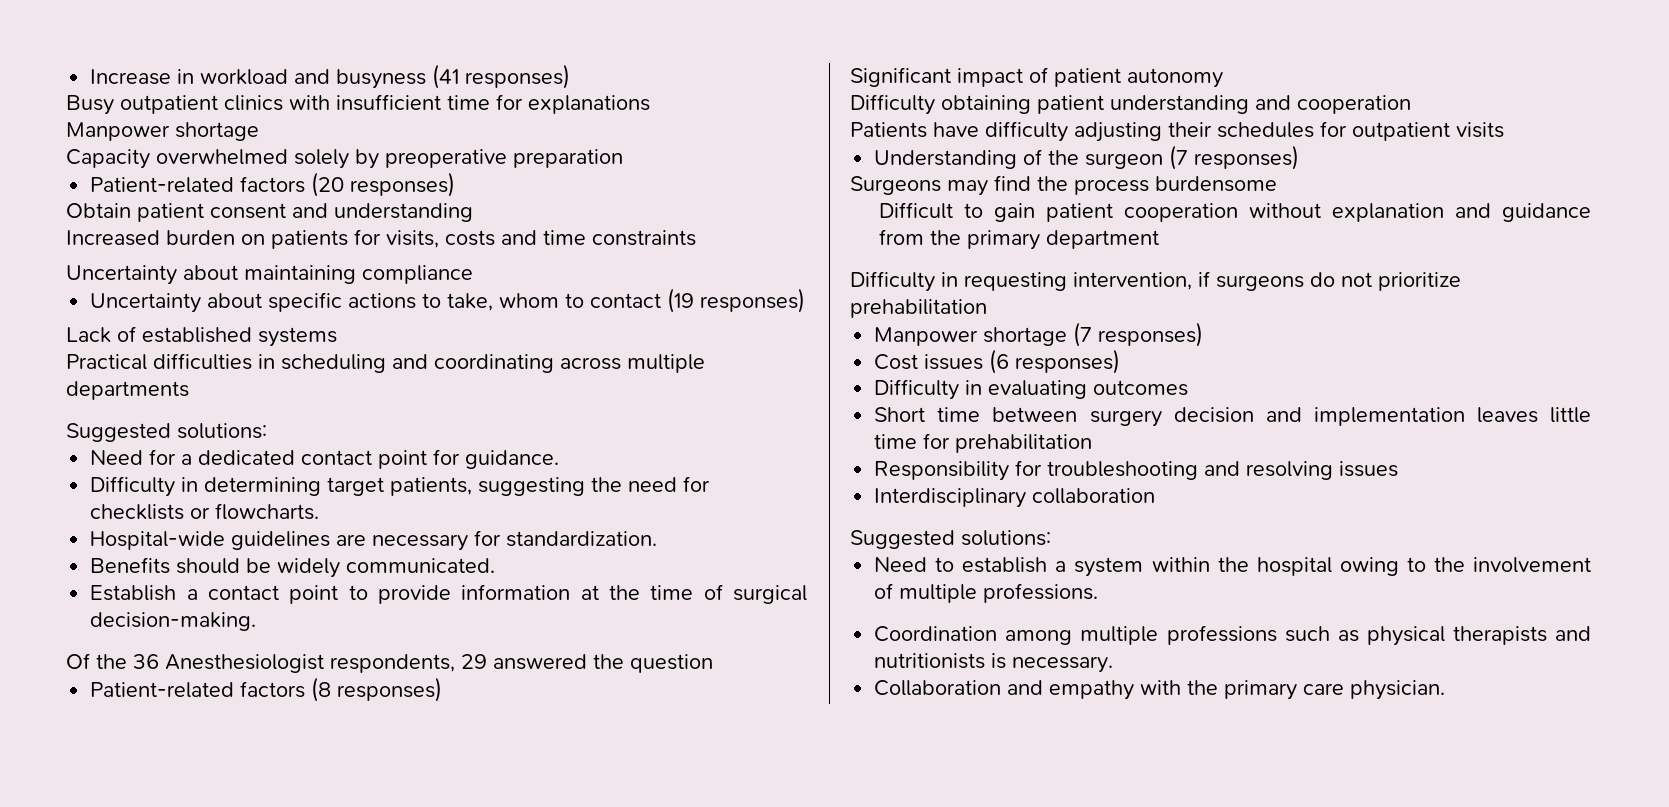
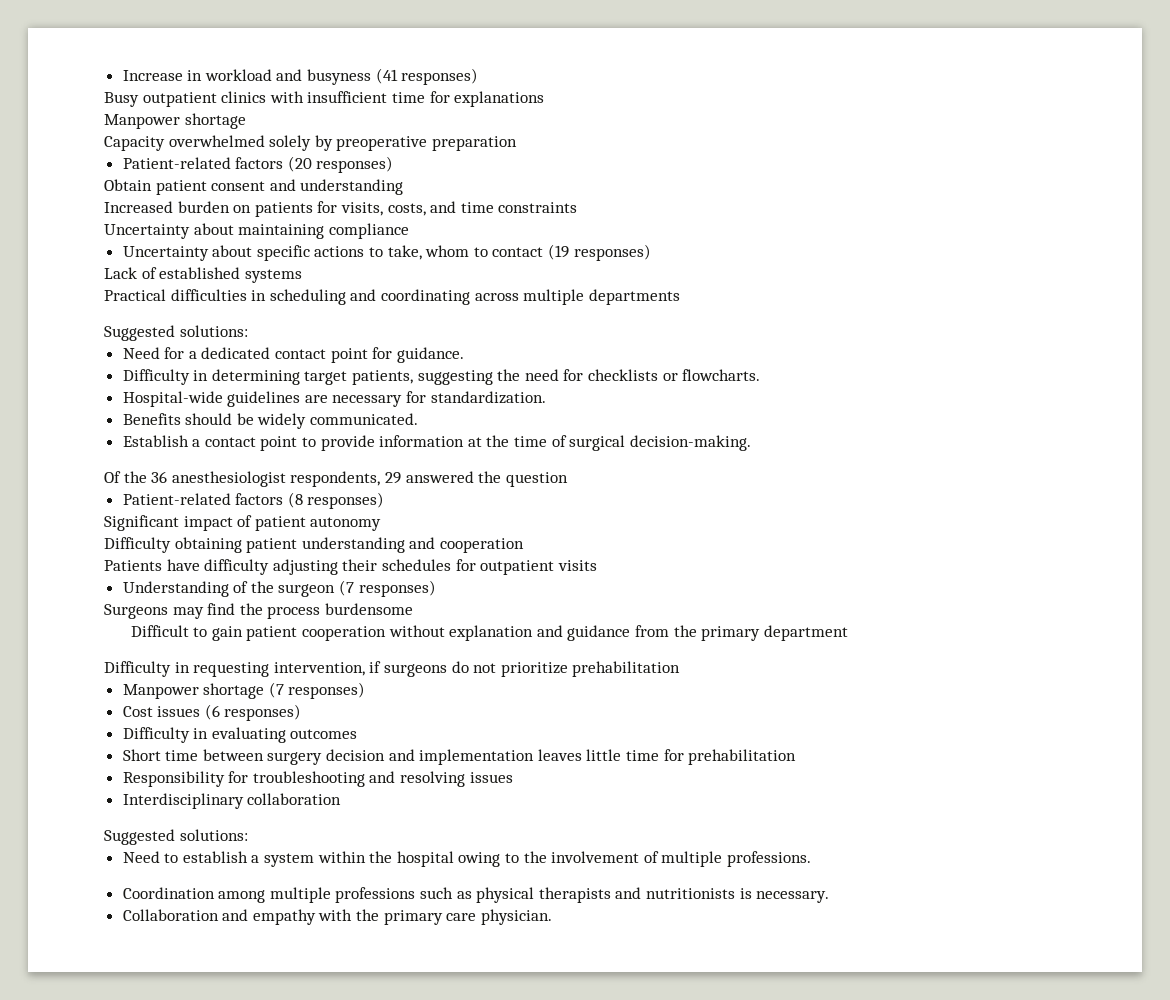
- Increased burden on patients for visits, costs and time constraints
+ Increased burden on patients for visits, costs, and time constraints
- Of the 36 Anesthesiologist respondents, 29 answered the question
+ Of the 36 anesthesiologist respondents, 29 answered the question

